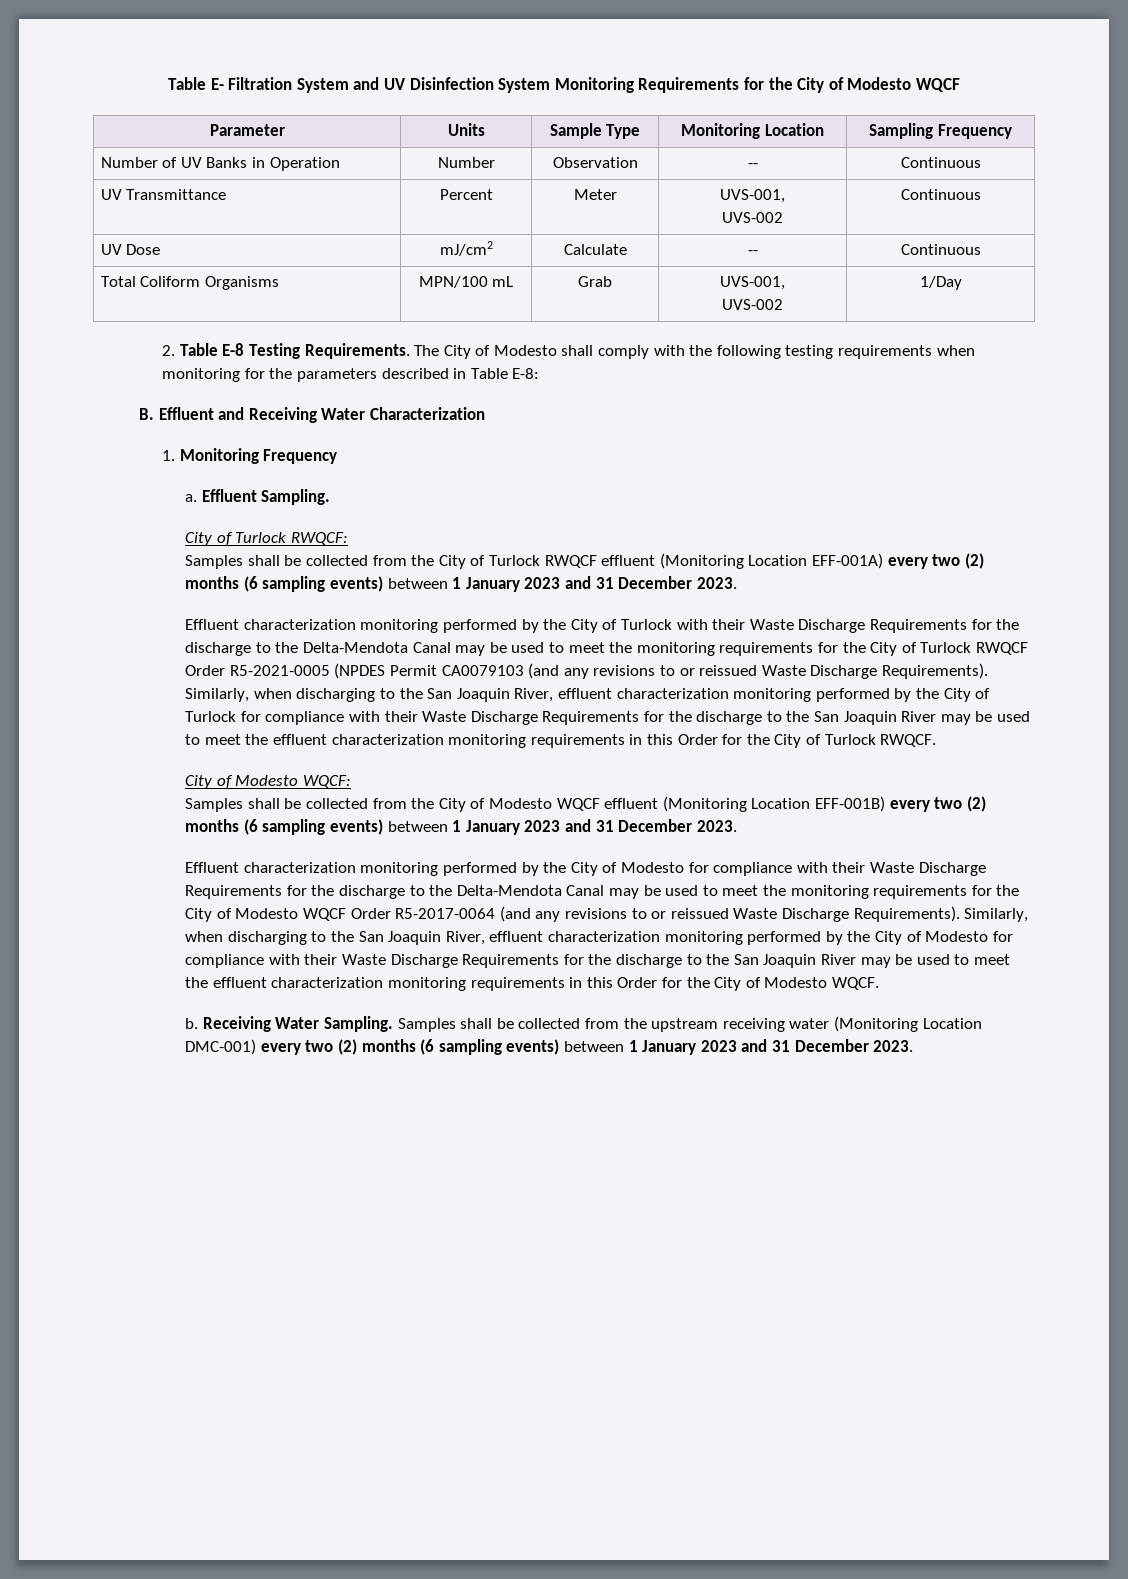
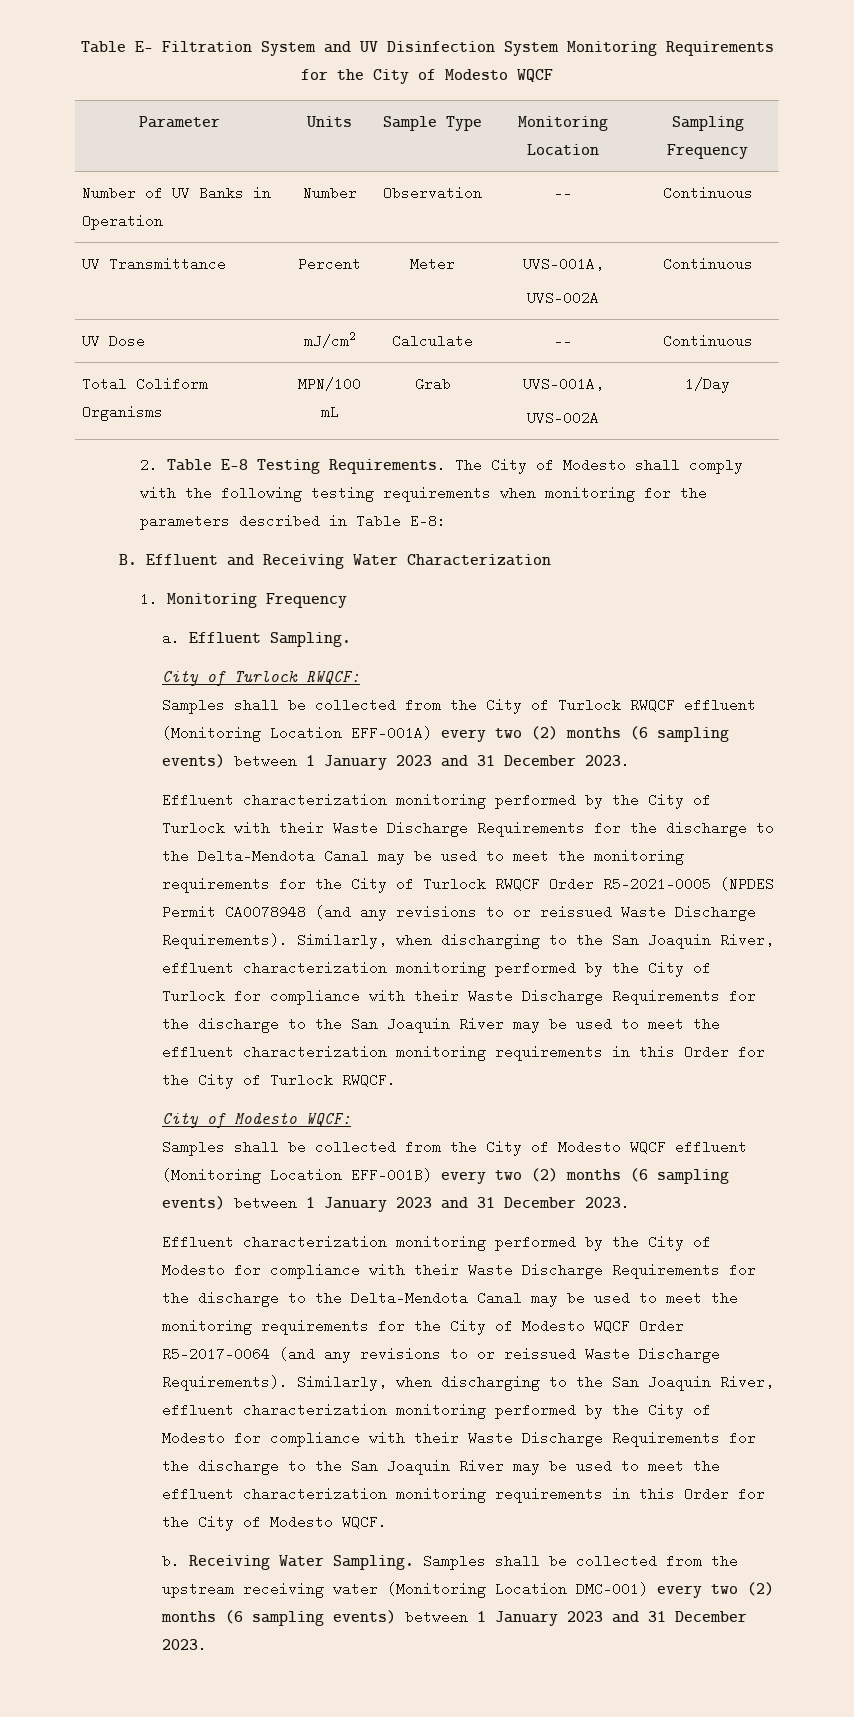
- UV Transmittance | Percent | Meter | UVS-001,
- UVS-002 | Continuous
+ UV Transmittance | Percent | Meter | UVS-001A,
+ UVS-002A | Continuous
- Total Coliform Organisms | MPN/100 mL | Grab | UVS-001,
- UVS-002 | 1/Day
+ Total Coliform Organisms | MPN/100 mL | Grab | UVS-001A,
+ UVS-002A | 1/Day
- Effluent characterization monitoring performed by the City of Turlock with their Waste Discharge Requirements for the discharge to the Delta-Mendota Canal may be used to meet the monitoring requirements for the City of Turlock RWQCF Order R5-2021-0005 (NPDES Permit CA0079103 (and any revisions to or reissued Waste Discharge Requirements).
+ Effluent characterization monitoring performed by the City of Turlock with their Waste Discharge Requirements for the discharge to the Delta-Mendota Canal may be used to meet the monitoring requirements for the City of Turlock RWQCF Order R5-2021-0005 (NPDES Permit CA0078948 (and any revisions to or reissued Waste Discharge Requirements).

